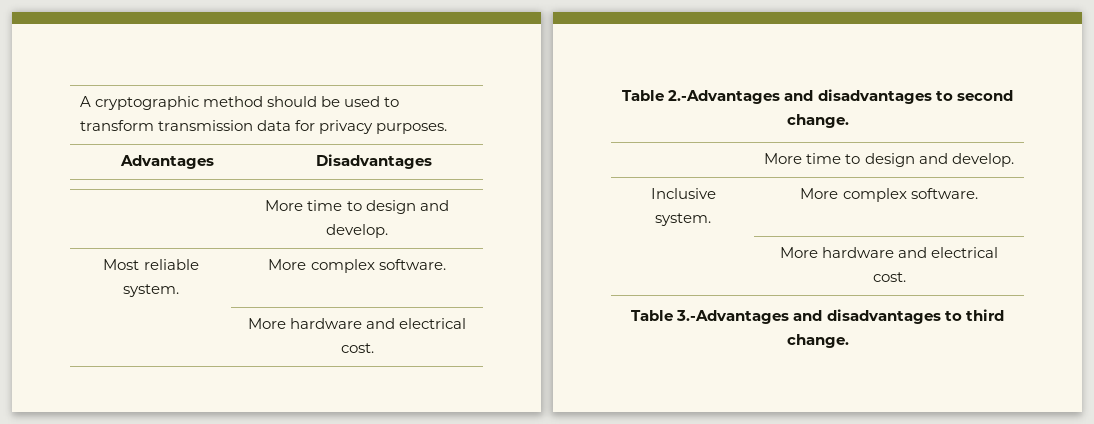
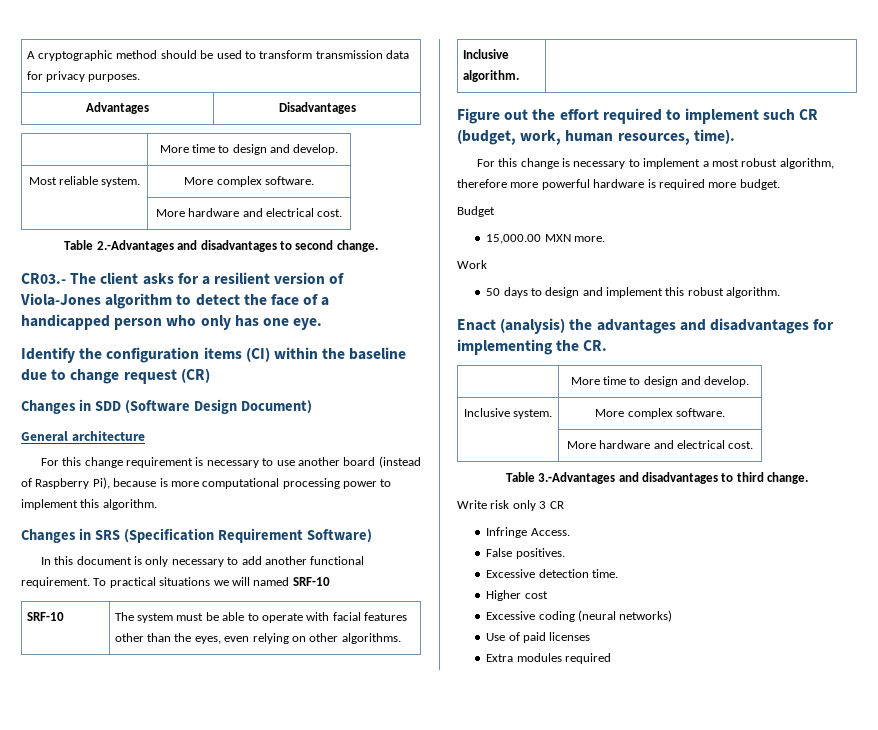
+ CR03.- The client asks for a resilient version of Viola-Jones algorithm to detect the face of a handicapped person who only has one eye.
+ Identify the configuration items (CI) within the baseline due to change request (CR)
+ Changes in SDD (Software Design Document)
+ General architecture
+ For this change requirement is necessary to use another board (instead of Raspberry Pi), because is more computational processing power to implement this algorithm.
+ Changes in SRS (Specification Requirement Software)
+ In this document is only necessary to add another functional requirement. To practical situations we will named SRF-10
+ SRF-10 | The system must be able to operate with facial features other than the eyes, even relying on other algorithms.
+ Inclusive algorithm. |
+ Figure out the effort required to implement such CR (budget, work, human resources, time).
+ For this change is necessary to implement a most robust algorithm, therefore more powerful hardware is required more budget.
+ Budget
+ 15,000.00 MXN more.
+ Work
+ 50 days to design and implement this robust algorithm.
+ Enact (analysis) the advantages and disadvantages for implementing the CR.
+ Write risk only 3 CR
+ Infringe Access.
+ False positives.
+ Excessive detection time.
+ Higher cost
+ Excessive coding (neural networks)
+ Use of paid licenses
+ Extra modules required

